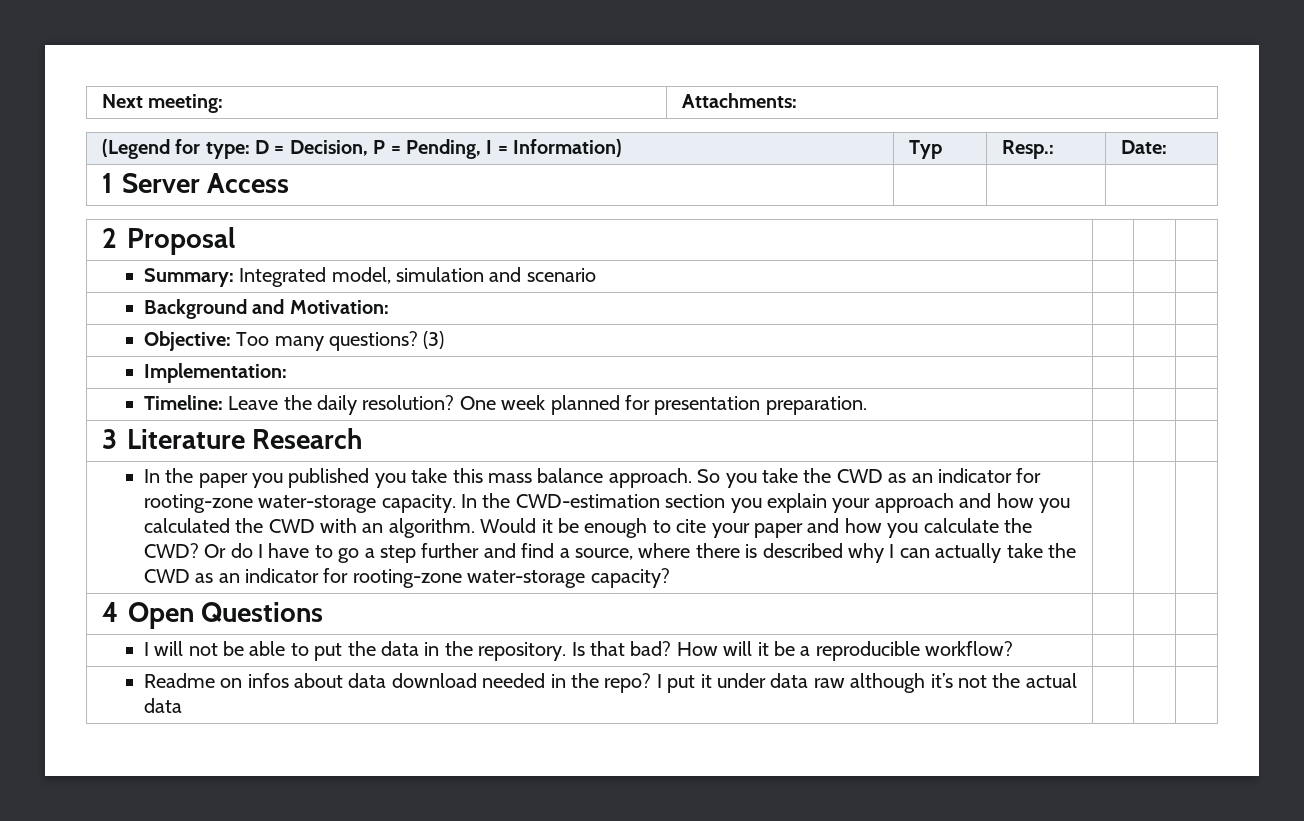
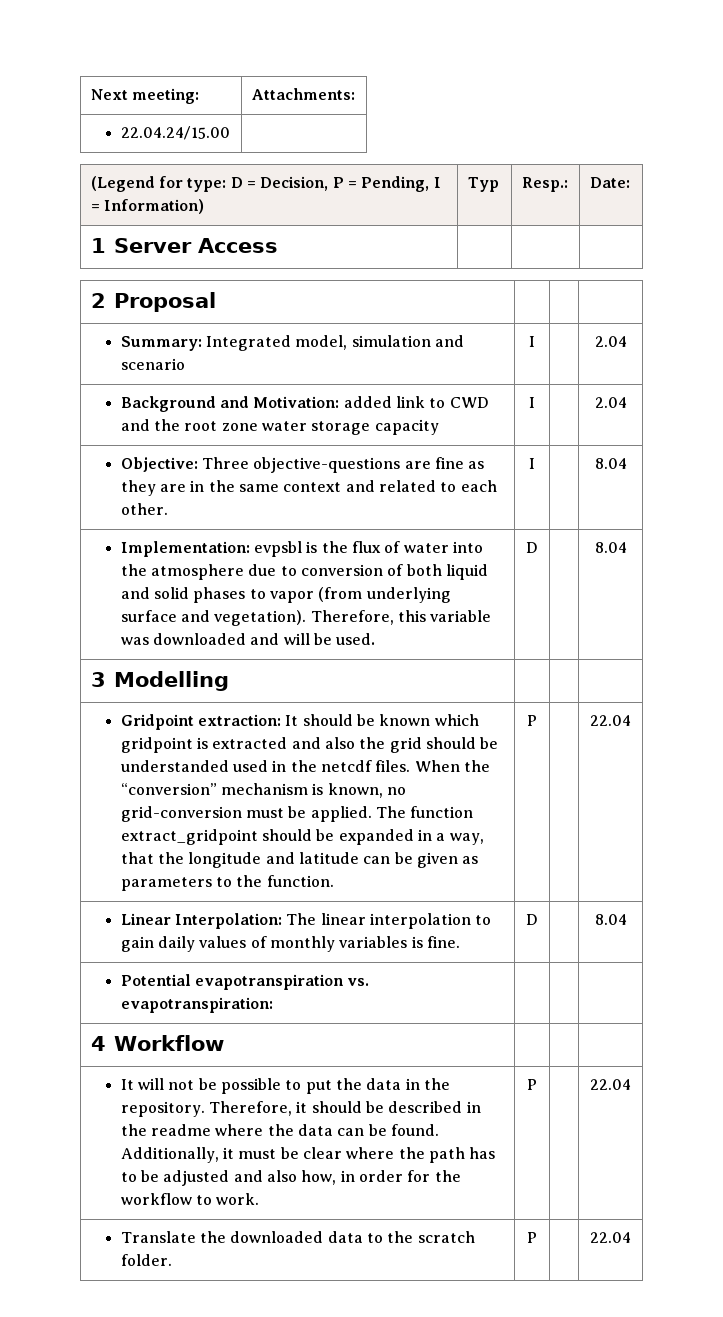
+ 22.04.24/15.00 |
- Summary: Integrated model, simulation and scenario | | |
+ Summary: Integrated model, simulation and scenario | I | | 2.04
- Background and Motivation: | | |
- Objective: Too many questions? (3) | | |
- Implementation: | | |
- Timeline: Leave the daily resolution? One week planned for presentation preparation. | | |
- 3 Literature Research | | |
- In the paper you published you take this mass balance approach. So you take the CWD as an indicator for rooting-zone water-storage capacity. In the CWD-estimation section you explain your approach and how you calculated the CWD with an algorithm. Would it be enough to cite your paper and how you calculate the CWD? Or do I have to go a step further and find a source, where there is described why I can actually take the CWD as an indicator for rooting-zone water-storage capacity? | | |
- 4 Open Questions | | |
- I will not be able to put the data in the repository. Is that bad? How will it be a reproducible workflow? | | |
- Readme on infos about data download needed in the repo? I put it under data raw although it’s not the actual data | | |
+ Background and Motivation: added link to CWD and the root zone water storage capacity | I | | 2.04
+ Objective: Three objective-questions are fine as they are in the same context and related to each other. | I | | 8.04
+ Implementation: evpsbl is the flux of water into the atmosphere due to conversion of both liquid and solid phases to vapor (from underlying surface and vegetation). Therefore, this variable was downloaded and will be used. | D | | 8.04
+ 3 Modelling | | |
+ Gridpoint extraction: It should be known which gridpoint is extracted and also the grid should be understanded used in the netcdf files. When the “conversion” mechanism is known, no grid-conversion must be applied. The function extract_gridpoint should be expanded in a way, that the longitude and latitude can be given as parameters to the function. | P | | 22.04
+ Linear Interpolation: The linear interpolation to gain daily values of monthly variables is fine. | D | | 8.04
+ Potential evapotranspiration vs. evapotranspiration: | | |
+ 4 Workflow | | |
+ It will not be possible to put the data in the repository. Therefore, it should be described in the readme where the data can be found. Additionally, it must be clear where the path has to be adjusted and also how, in order for the workflow to work. | P | | 22.04
+ Translate the downloaded data to the scratch folder. | P | | 22.04

